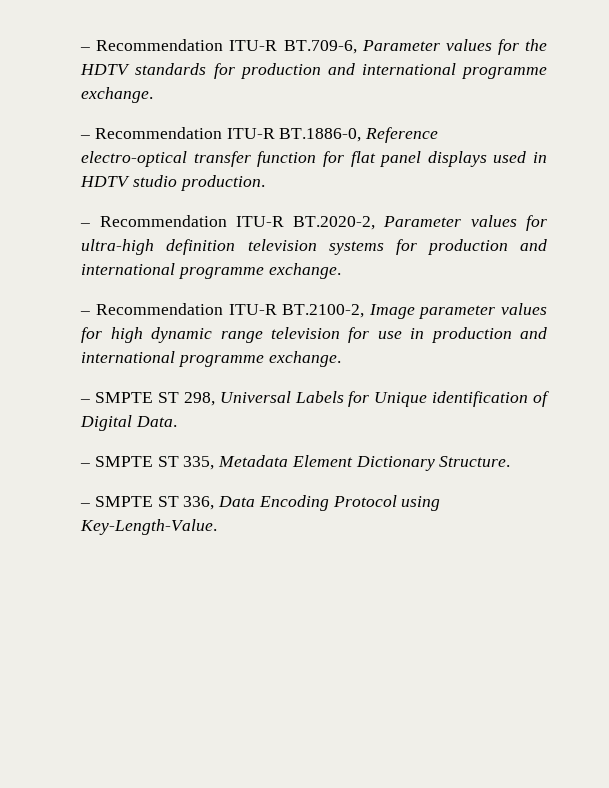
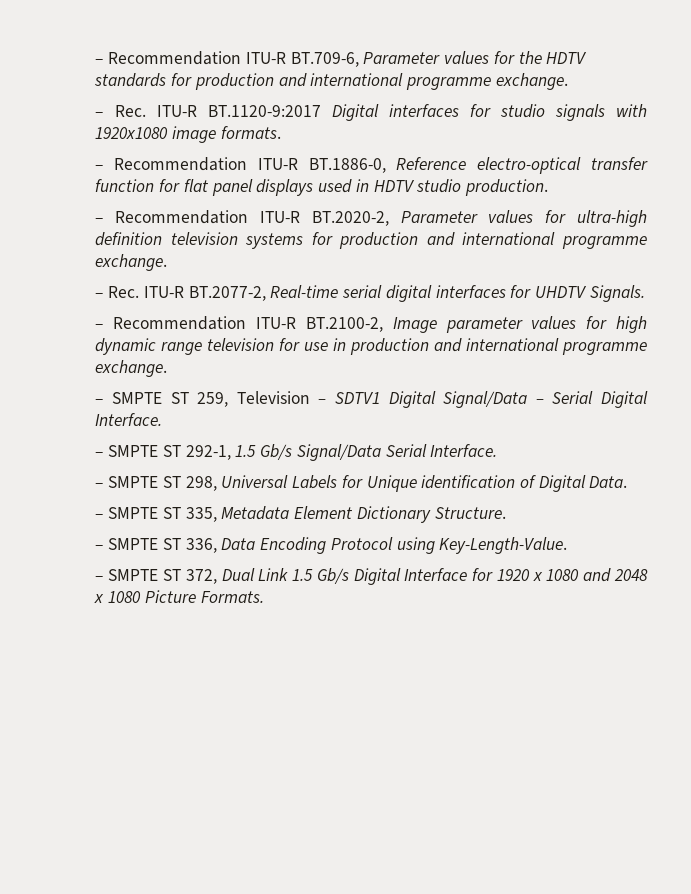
+ – Rec. ITU-R BT.1120-9:2017 Digital interfaces for studio signals with 1920x1080 image formats.
+ – Rec. ITU-R BT.2077-2, Real-time serial digital interfaces for UHDTV Signals.
+ – SMPTE ST 259, Television – SDTV1 Digital Signal/Data – Serial Digital Interface.
+ – SMPTE ST 292-1, 1.5 Gb/s Signal/Data Serial Interface.
+ – SMPTE ST 372, Dual Link 1.5 Gb/s Digital Interface for 1920 x 1080 and 2048 x 1080 Picture Formats.

